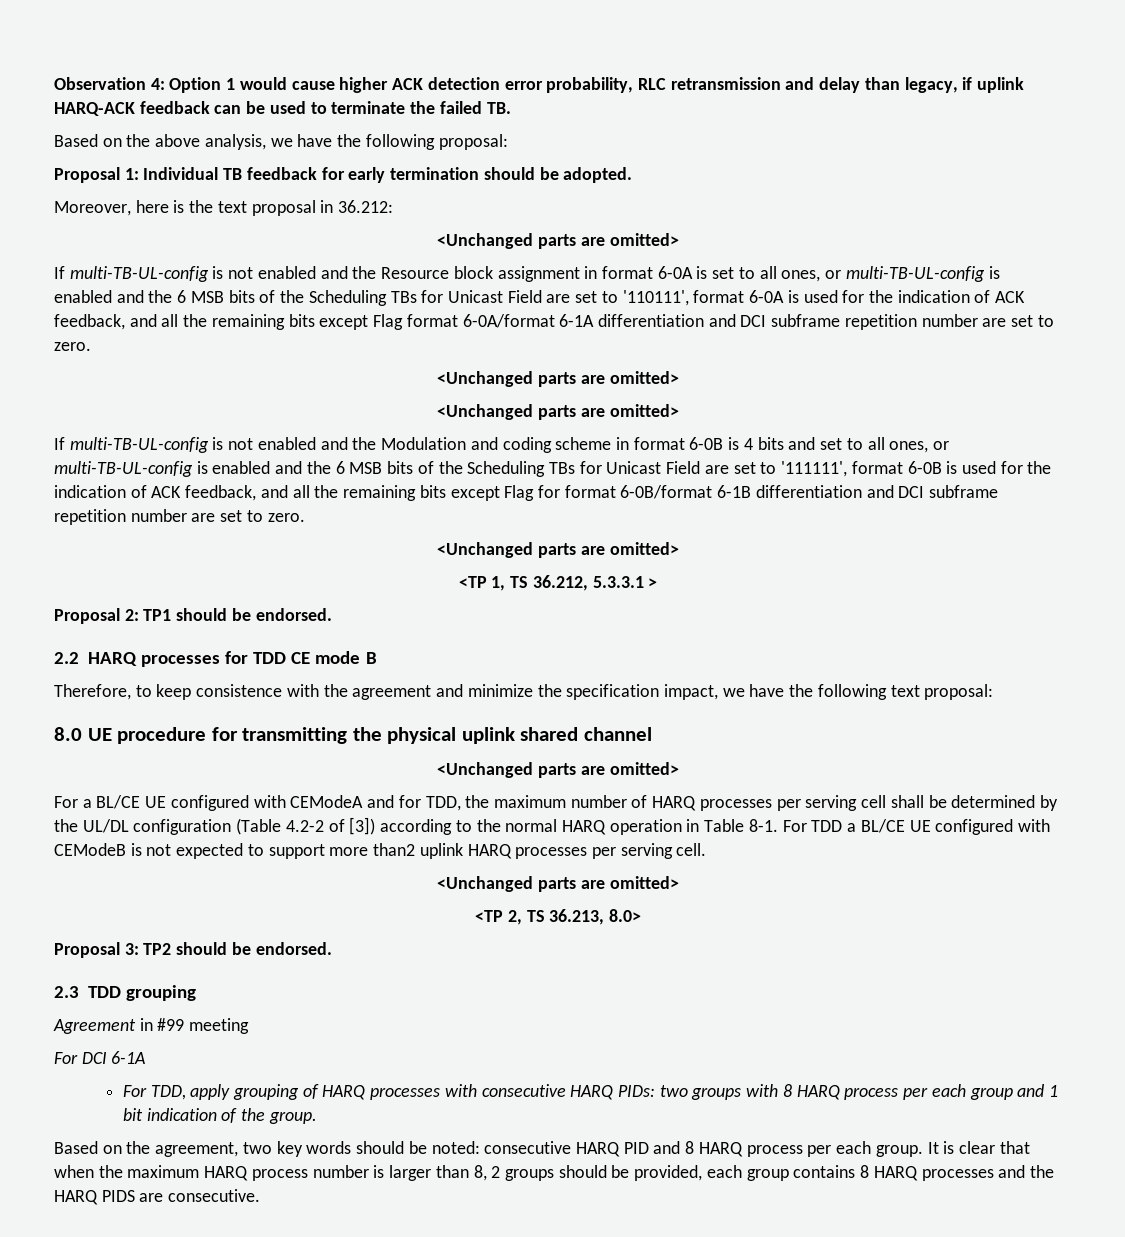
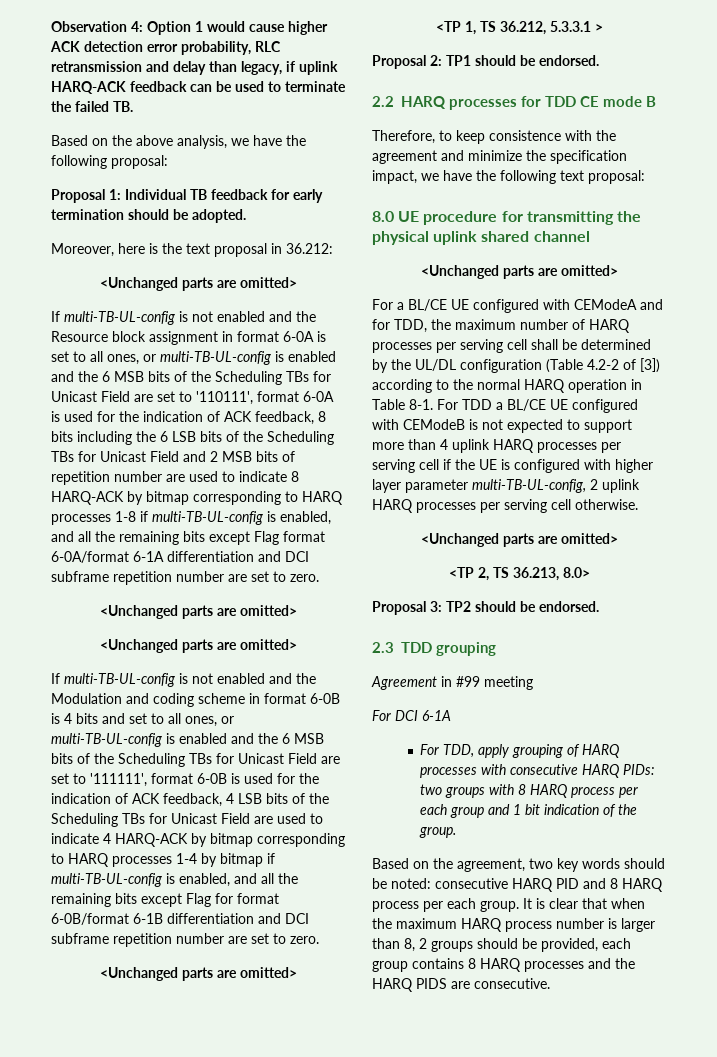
- If multi-TB-UL-config is not enabled and the Resource block assignment in format 6-0A is set to all ones, or multi-TB-UL-config is enabled and the 6 MSB bits of the Scheduling TBs for Unicast Field are set to '110111', format 6-0A is used for the indication of ACK feedback, and all the remaining bits except Flag format 6-0A/format 6-1A differentiation and DCI subframe repetition number are set to zero.
+ If multi-TB-UL-config is not enabled and the Resource block assignment in format 6-0A is set to all ones, or multi-TB-UL-config is enabled and the 6 MSB bits of the Scheduling TBs for Unicast Field are set to '110111', format 6-0A is used for the indication of ACK feedback, 8 bits including the 6 LSB bits of the Scheduling TBs for Unicast Field and 2 MSB bits of repetition number are used to indicate 8 HARQ-ACK by bitmap corresponding to HARQ processes 1-8 if multi-TB-UL-config is enabled, and all the remaining bits except Flag format 6-0A/format 6-1A differentiation and DCI subframe repetition number are set to zero.
- If multi-TB-UL-config is not enabled and the Modulation and coding scheme in format 6-0B is 4 bits and set to all ones, or multi-TB-UL-config is enabled and the 6 MSB bits of the Scheduling TBs for Unicast Field are set to '111111', format 6-0B is used for the indication of ACK feedback, and all the remaining bits except Flag for format 6-0B/format 6-1B differentiation and DCI subframe repetition number are set to zero.
+ If multi-TB-UL-config is not enabled and the Modulation and coding scheme in format 6-0B is 4 bits and set to all ones, or multi-TB-UL-config is enabled and the 6 MSB bits of the Scheduling TBs for Unicast Field are set to '111111', format 6-0B is used for the indication of ACK feedback, 4 LSB bits of the Scheduling TBs for Unicast Field are used to indicate 4 HARQ-ACK by bitmap corresponding to HARQ processes 1-4 by bitmap if multi-TB-UL-config is enabled, and all the remaining bits except Flag for format 6-0B/format 6-1B differentiation and DCI subframe repetition number are set to zero.
- For TDD a BL/CE UE configured with CEModeB is not expected to support more than2 uplink HARQ processes per serving cell.
+ For TDD a BL/CE UE configured with CEModeB is not expected to support more than 4 uplink HARQ processes per serving cell if the UE is configured with higher layer parameter multi-TB-UL-config, 2 uplink HARQ processes per serving cell otherwise.

